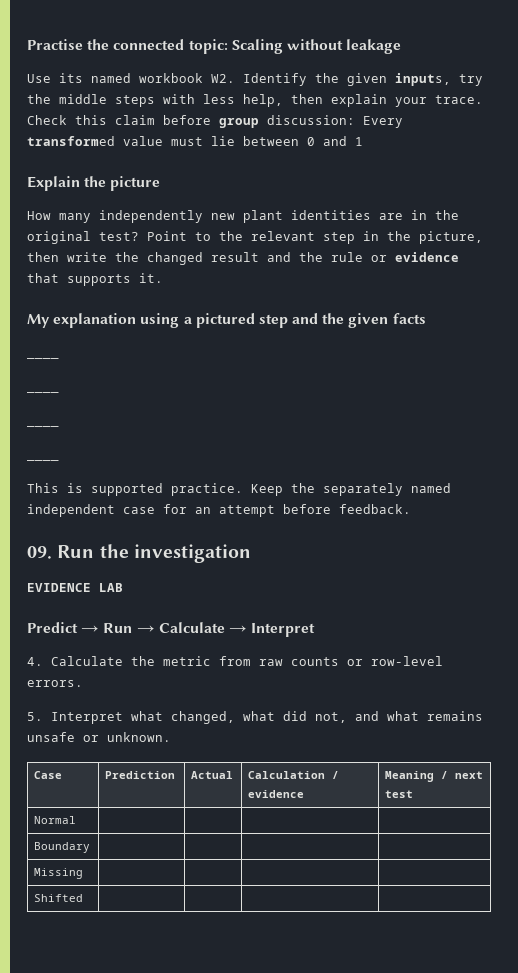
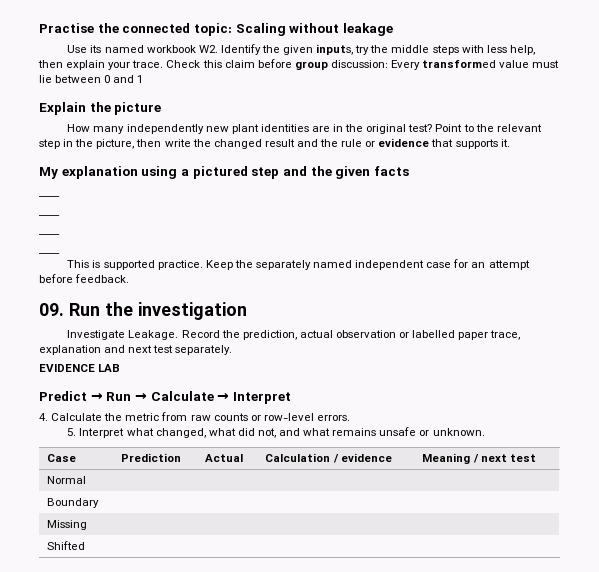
+ Investigate Leakage. Record the prediction, actual observation or labelled paper trace, explanation and next test separately.

